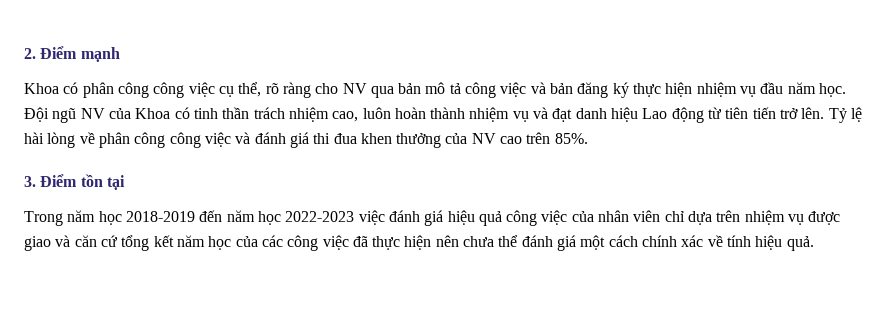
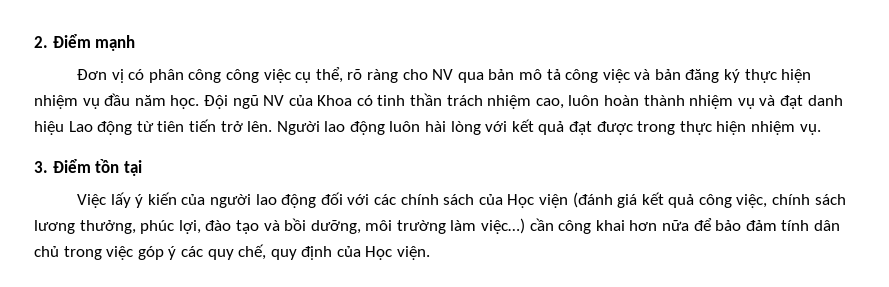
- Khoa có phân công công việc cụ thể, rõ ràng cho NV qua bản mô tả công việc và bản đăng ký thực hiện nhiệm vụ đầu năm học.
+ Đơn vị có phân công công việc cụ thể, rõ ràng cho NV qua bản mô tả công việc và bản đăng ký thực hiện nhiệm vụ đầu năm học.
- Tỷ lệ hài lòng về phân công công việc và đánh giá thi đua khen thưởng của NV cao trên 85%.
+ Người lao động luôn hài lòng với kết quả đạt được trong thực hiện nhiệm vụ.
  3. Điểm tồn tại
- Trong năm học 2018-2019 đến năm học 2022-2023 việc đánh giá hiệu quả công việc của nhân viên chỉ dựa trên nhiệm vụ được giao và căn cứ tổng kết năm học của các công việc đã thực hiện nên chưa thể đánh giá một cách chính xác về tính hiệu quả.
+ Việc lấy ý kiến của người lao động đối với các chính sách của Học viện (đánh giá kết quả công việc, chính sách lương thưởng, phúc lợi, đào tạo và bồi dưỡng, môi trường làm việc…) cần công khai hơn nữa để bảo đảm tính dân chủ trong việc góp ý các quy chế, quy định của Học viện.

